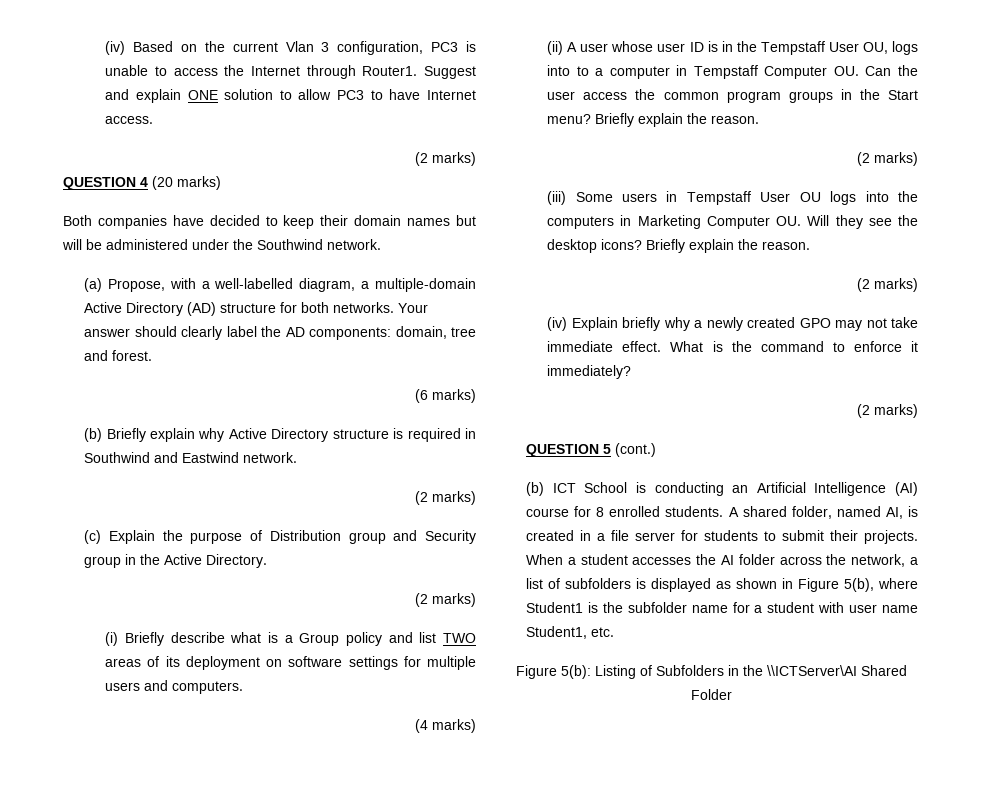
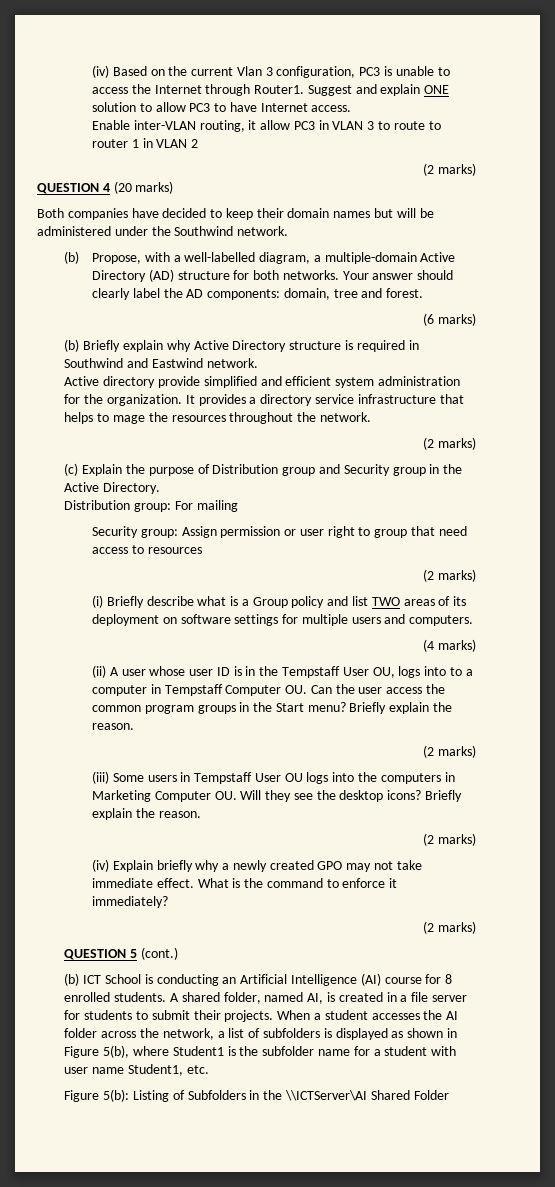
+ Enable inter-VLAN routing, it allow PC3 in VLAN 3 to route to router 1 in VLAN 2
- (a) Propose, with a well-labelled diagram, a multiple-domain Active Directory (AD) structure for both networks.
+ (b) Propose, with a well-labelled diagram, a multiple-domain Active Directory (AD) structure for both networks.
+ Active directory provide simplified and efficient system administration for the organization. It provides a directory service infrastructure that helps to mage the resources throughout the network.
+ Distribution group: For mailing
+ Security group: Assign permission or user right to group that need access to resources

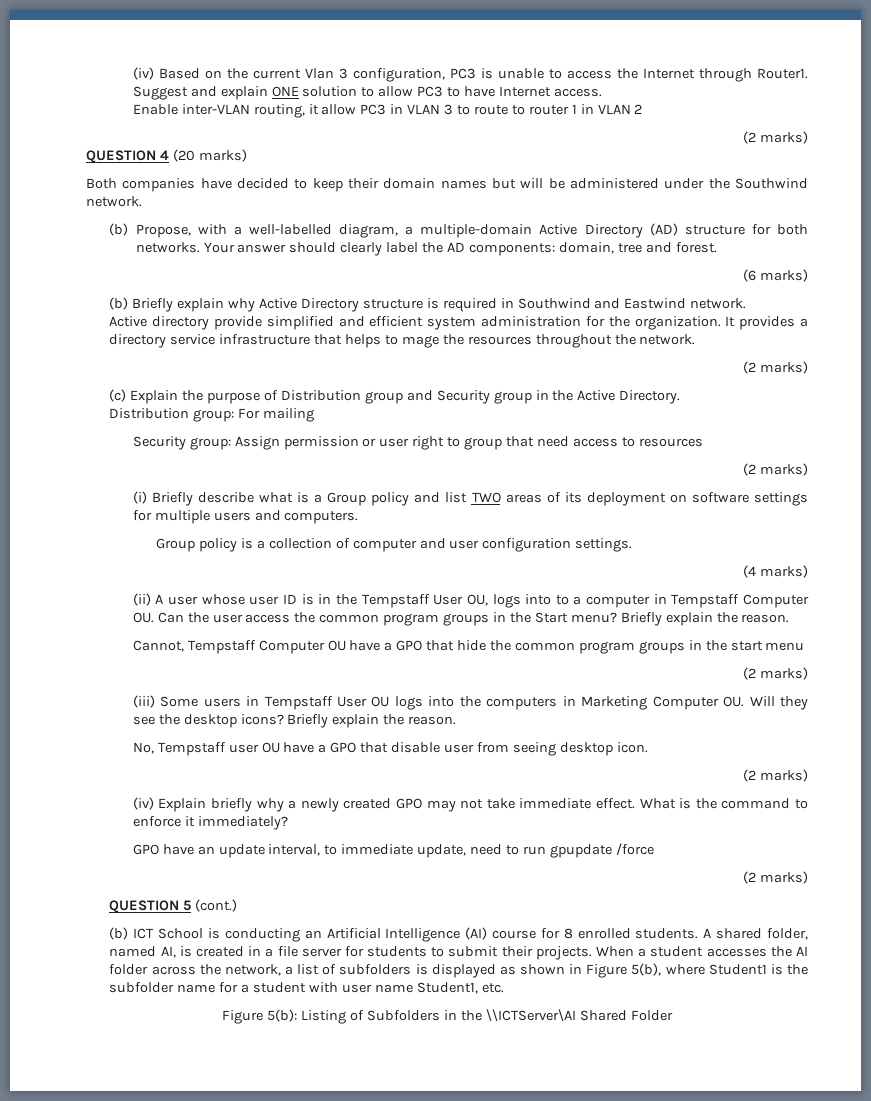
+ Group policy is a collection of computer and user configuration settings.
+ Cannot, Tempstaff Computer OU have a GPO that hide the common program groups in the start menu
+ No, Tempstaff user OU have a GPO that disable user from seeing desktop icon.
+ GPO have an update interval, to immediate update, need to run gpupdate /force

